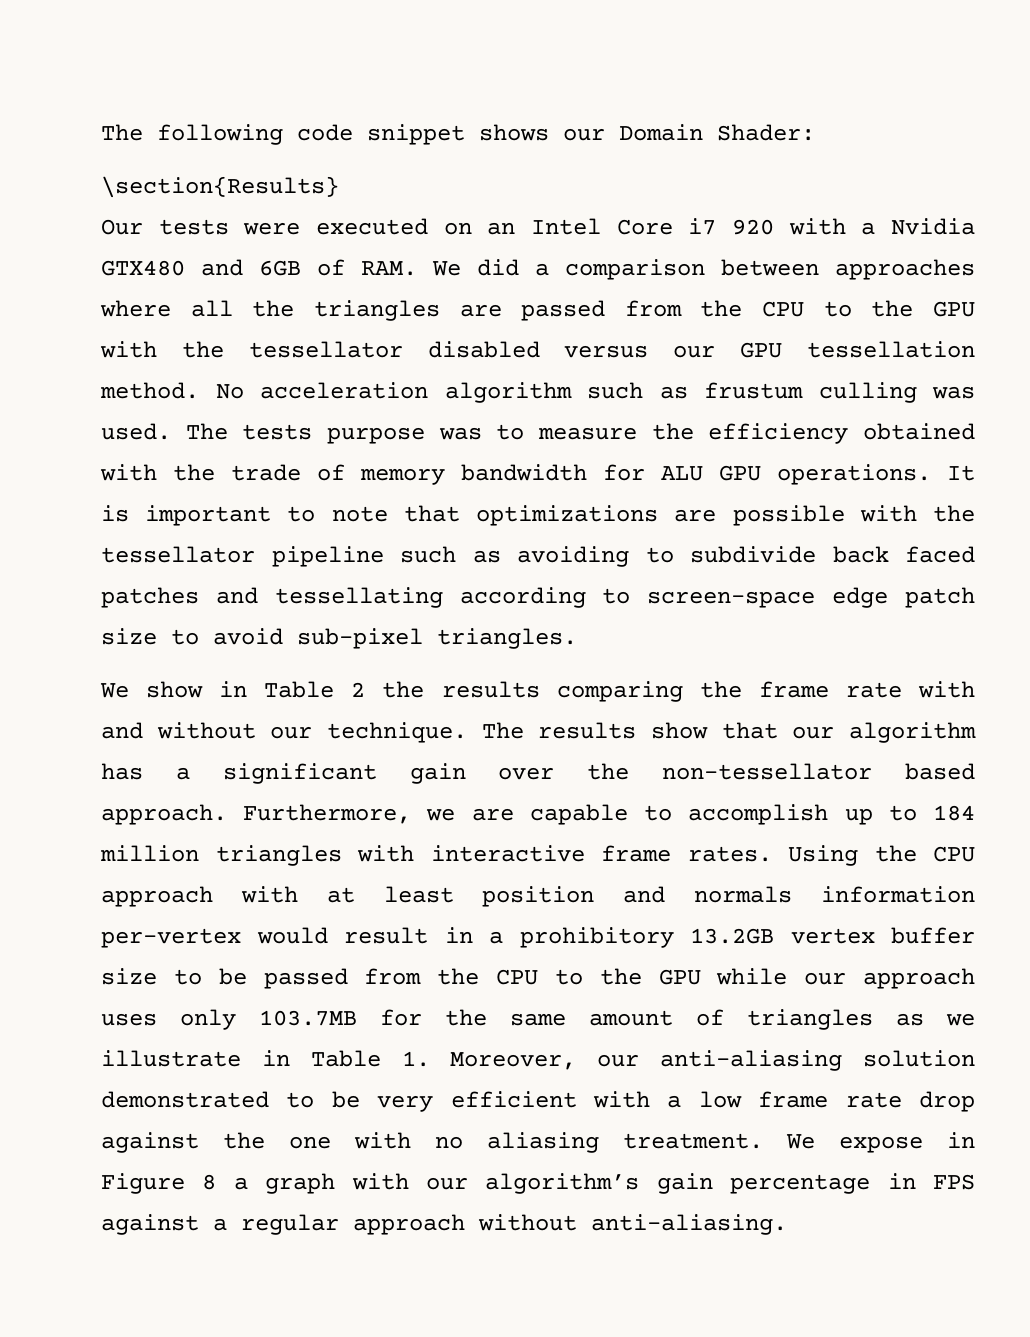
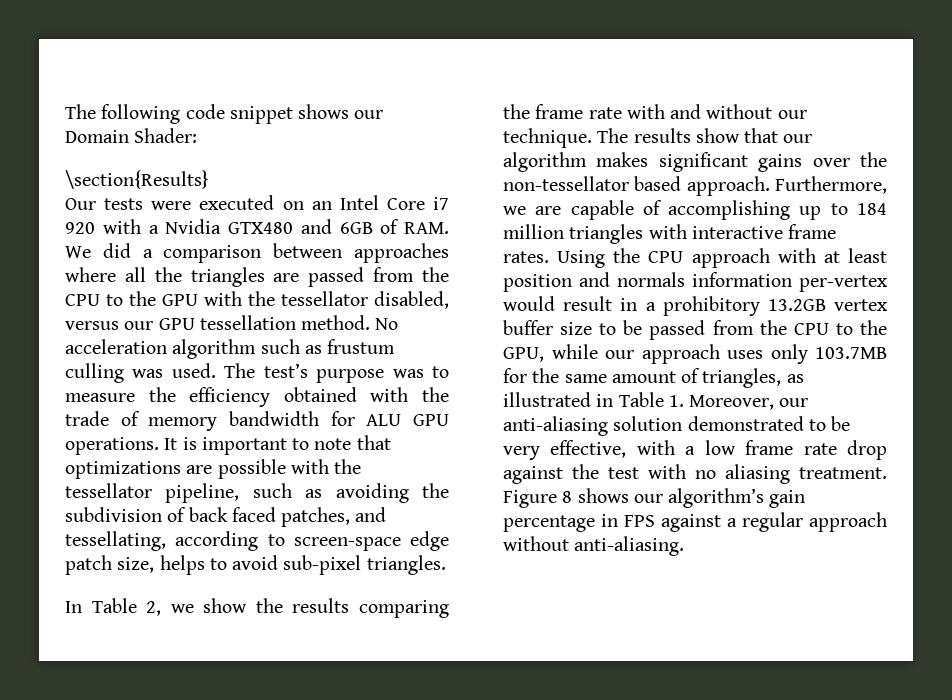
- Our tests were executed on an Intel Core i7 920 with a Nvidia GTX480 and 6GB of RAM. We did a comparison between approaches where all the triangles are passed from the CPU to the GPU with the tessellator disabled versus our GPU tessellation method.
+ Our tests were executed on an Intel Core i7 920 with a Nvidia GTX480 and 6GB of RAM. We did a comparison between approaches where all the triangles are passed from the CPU to the GPU with the tessellator disabled, versus our GPU tessellation method.
- The tests purpose was to measure the efficiency obtained with the trade of memory bandwidth for ALU GPU operations.
+ The test’s purpose was to measure the efficiency obtained with the trade of memory bandwidth for ALU GPU operations.
- It is important to note that optimizations are possible with the tessellator pipeline such as avoiding to subdivide back faced patches and tessellating according to screen-space edge patch size to avoid sub-pixel triangles.
+ It is important to note that optimizations are possible with the tessellator pipeline, such as avoiding the subdivision of back faced patches, and tessellating, according to screen-space edge patch size, helps to avoid sub-pixel triangles.
- We show in Table 2 the results comparing the frame rate with and without our technique.
+ In Table 2, we show the results comparing the frame rate with and without our technique.
- The results show that our algorithm has a significant gain over the non-tessellator based approach.
+ The results show that our algorithm makes significant gains over the non-tessellator based approach.
- Furthermore, we are capable to accomplish up to 184 million triangles with interactive frame rates.
+ Furthermore, we are capable of accomplishing up to 184 million triangles with interactive frame rates.
- Using the CPU approach with at least position and normals information per-vertex would result in a prohibitory 13.2GB vertex buffer size to be passed from the CPU to the GPU while our approach uses only 103.7MB for the same amount of triangles as we illustrate in Table 1. Moreover, our anti-aliasing solution demonstrated to be very efficient with a low frame rate drop against the one with no aliasing treatment.
+ Using the CPU approach with at least position and normals information per-vertex would result in a prohibitory 13.2GB vertex buffer size to be passed from the CPU to the GPU, while our approach uses only 103.7MB for the same amount of triangles, as illustrated in Table 1. Moreover, our anti-aliasing solution demonstrated to be very effective, with a low frame rate drop against the test with no aliasing treatment.
- We expose in Figure 8 a graph with our algorithm’s gain percentage in FPS against a regular approach without anti-aliasing.
+ Figure 8 shows our algorithm’s gain percentage in FPS against a regular approach without anti-aliasing.

